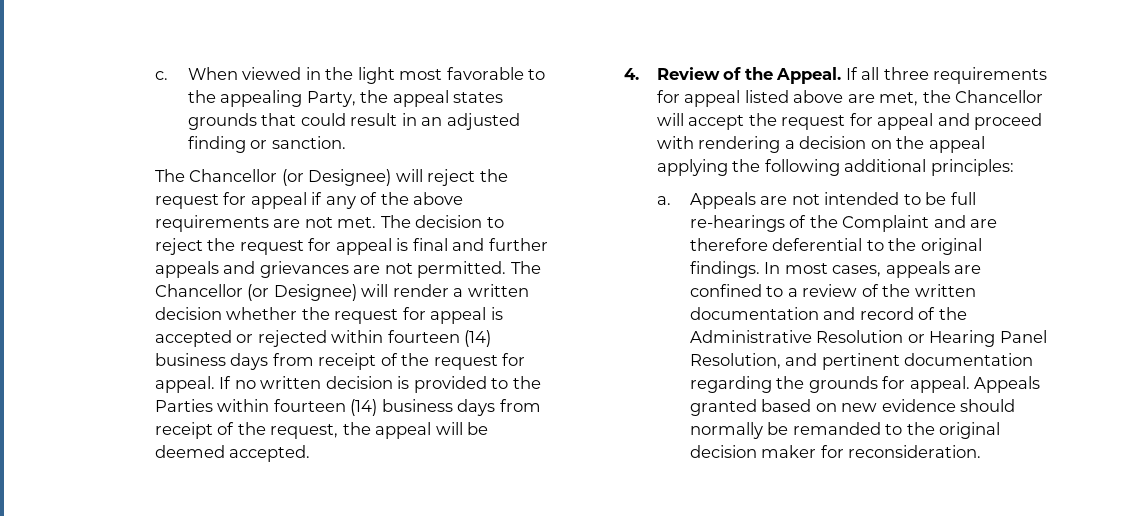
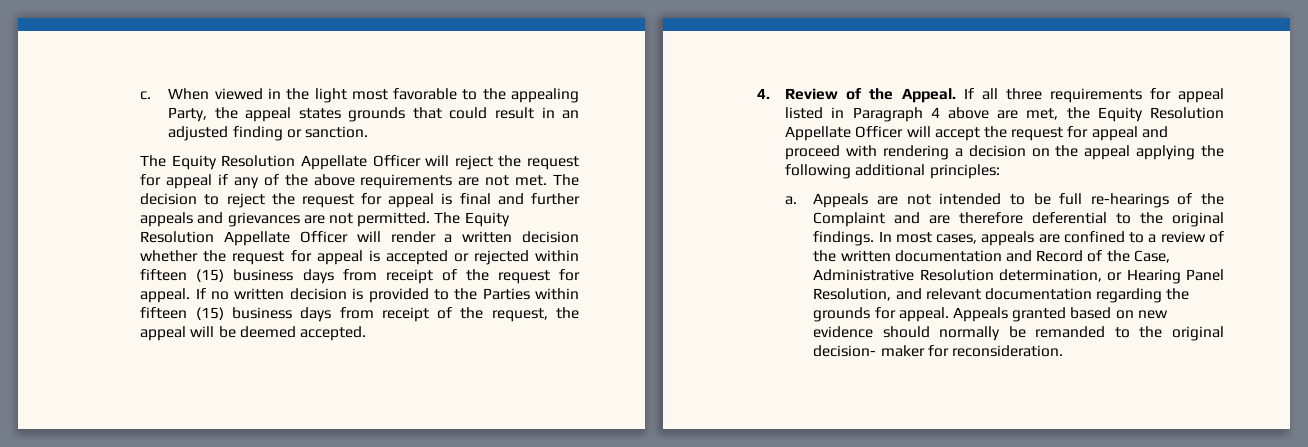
- The Chancellor (or Designee) will reject the request for appeal if any of the above requirements are not met.
+ The Equity Resolution Appellate Officer will reject the request for appeal if any of the above requirements are not met.
- The Chancellor (or Designee) will render a written decision whether the request for appeal is accepted or rejected within fourteen (14) business days from receipt of the request for appeal.
+ The Equity Resolution Appellate Officer will render a written decision whether the request for appeal is accepted or rejected within fifteen (15) business days from receipt of the request for appeal.
- If no written decision is provided to the Parties within fourteen (14) business days from receipt of the request, the appeal will be deemed accepted.
+ If no written decision is provided to the Parties within fifteen (15) business days from receipt of the request, the appeal will be deemed accepted.
- If all three requirements for appeal listed above are met, the Chancellor will accept the request for appeal and proceed with rendering a decision on the appeal applying the following additional principles:
+ If all three requirements for appeal listed in Paragraph 4 above are met, the Equity Resolution Appellate Officer will accept the request for appeal and proceed with rendering a decision on the appeal applying the following additional principles:
- In most cases, appeals are confined to a review of the written documentation and record of the Administrative Resolution or Hearing Panel Resolution, and pertinent documentation regarding the grounds for appeal.
+ In most cases, appeals are confined to a review of the written documentation and Record of the Case, Administrative Resolution determination, or Hearing Panel Resolution, and relevant documentation regarding the grounds for appeal.
- Appeals granted based on new evidence should normally be remanded to the original decision maker for reconsideration.
+ Appeals granted based on new evidence should normally be remanded to the original decision- maker for reconsideration.

